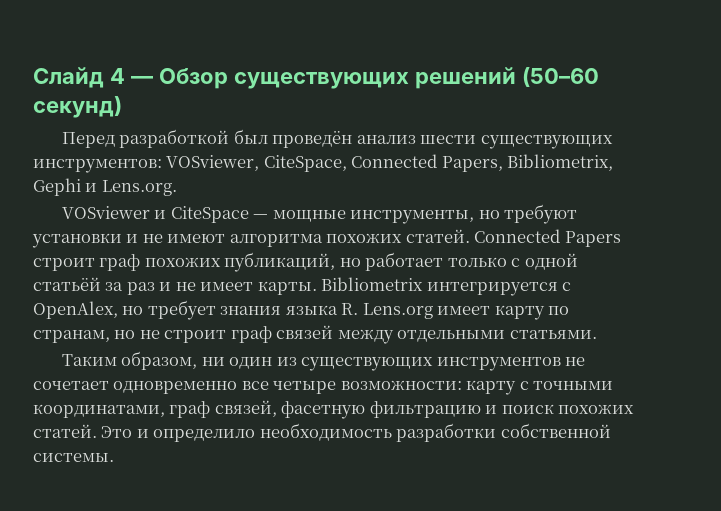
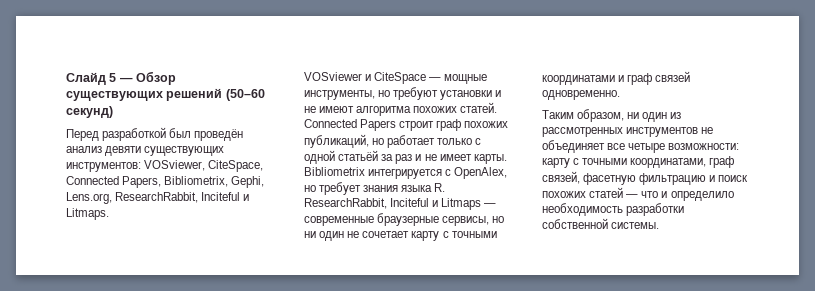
- Слайд 4 — Обзор существующих решений (50–60 секунд)
+ Слайд 5 — Обзор существующих решений (50–60 секунд)
- Перед разработкой был проведён анализ шести существующих инструментов: VOSviewer, CiteSpace, Connected Papers, Bibliometrix, Gephi и Lens.org.
+ Перед разработкой был проведён анализ девяти существующих инструментов: VOSviewer, CiteSpace, Connected Papers, Bibliometrix, Gephi, Lens.org, ResearchRabbit, Inciteful и Litmaps.
- Bibliometrix интегрируется с OpenAlex, но требует знания языка R. Lens.org имеет карту по странам, но не строит граф связей между отдельными статьями.
+ Bibliometrix интегрируется с OpenAlex, но требует знания языка R. ResearchRabbit, Inciteful и Litmaps — современные браузерные сервисы, но ни один не сочетает карту с точными координатами и граф связей одновременно.
- Таким образом, ни один из существующих инструментов не сочетает одновременно все четыре возможности: карту с точными координатами, граф связей, фасетную фильтрацию и поиск похожих статей. Это и определило необходимость разработки собственной системы.
+ Таким образом, ни один из рассмотренных инструментов не объединяет все четыре возможности: карту с точными координатами, граф связей, фасетную фильтрацию и поиск похожих статей — что и определило необходимость разработки собственной системы.

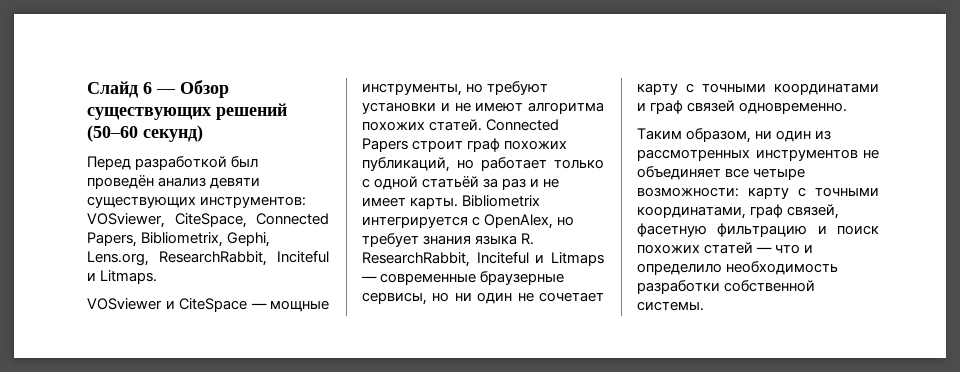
- Слайд 5 — Обзор существующих решений (50–60 секунд)
+ Слайд 6 — Обзор существующих решений (50–60 секунд)

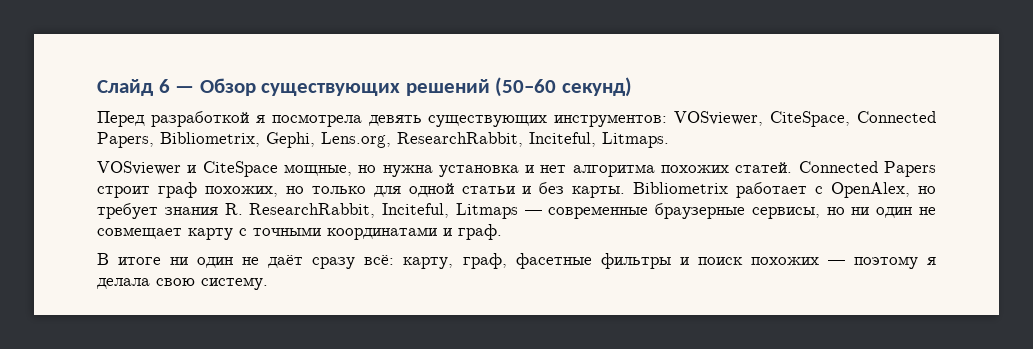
- Перед разработкой был проведён анализ девяти существующих инструментов: VOSviewer, CiteSpace, Connected Papers, Bibliometrix, Gephi, Lens.org, ResearchRabbit, Inciteful и Litmaps.
+ Перед разработкой я посмотрела девять существующих инструментов: VOSviewer, CiteSpace, Connected Papers, Bibliometrix, Gephi, Lens.org, ResearchRabbit, Inciteful, Litmaps.
- VOSviewer и CiteSpace — мощные инструменты, но требуют установки и не имеют алгоритма похожих статей.
+ VOSviewer и CiteSpace мощные, но нужна установка и нет алгоритма похожих статей.
- Connected Papers строит граф похожих публикаций, но работает только с одной статьёй за раз и не имеет карты.
+ Connected Papers строит граф похожих, но только для одной статьи и без карты.
- Bibliometrix интегрируется с OpenAlex, но требует знания языка R. ResearchRabbit, Inciteful и Litmaps — современные браузерные сервисы, но ни один не сочетает карту с точными координатами и граф связей одновременно.
- Таким образом, ни один из рассмотренных инструментов не объединяет все четыре возможности: карту с точными координатами, граф связей, фасетную фильтрацию и поиск похожих статей — что и определило необходимость разработки собственной системы.
+ Bibliometrix работает с OpenAlex, но требует знания R. ResearchRabbit, Inciteful, Litmaps — современные браузерные сервисы, но ни один не совмещает карту с точными координатами и граф.
+ В итоге ни один не даёт сразу всё: карту, граф, фасетные фильтры и поиск похожих — поэтому я делала свою систему.

